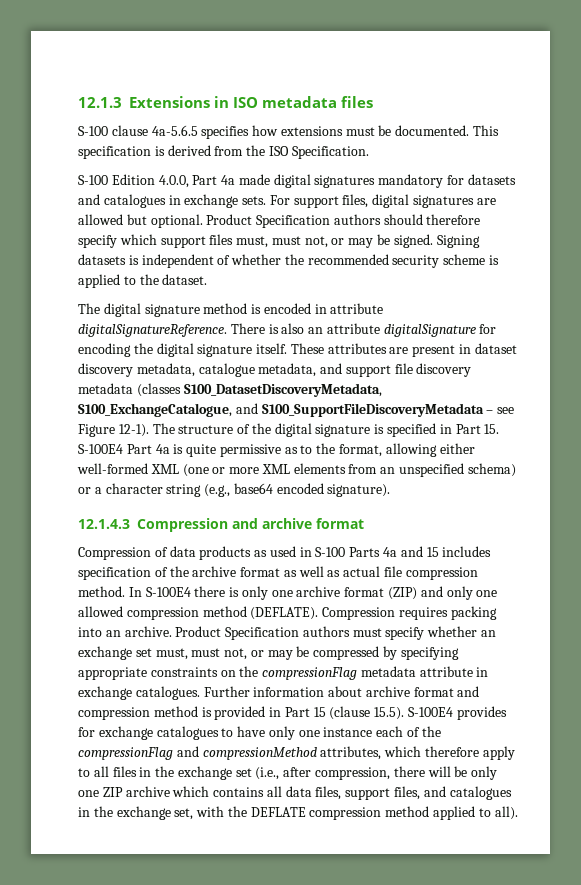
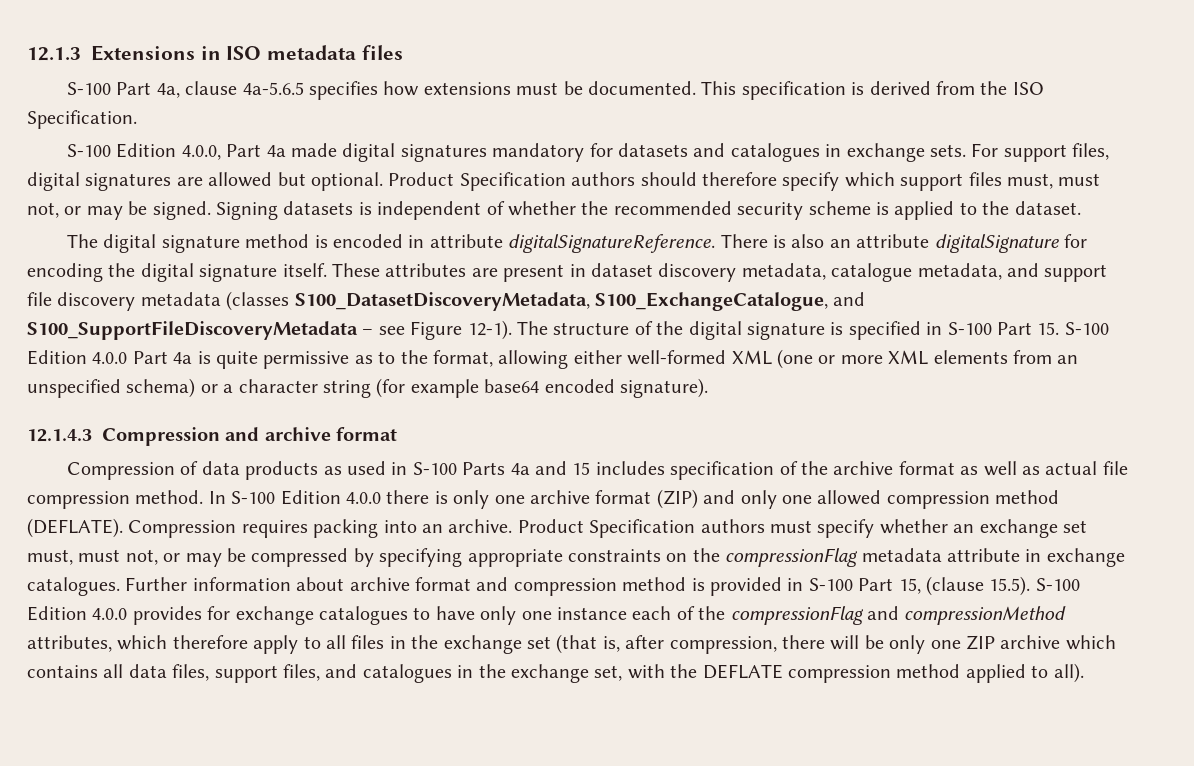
- S-100 clause 4a-5.6.5 specifies how extensions must be documented.
+ S-100 Part 4a, clause 4a-5.6.5 specifies how extensions must be documented.
- The structure of the digital signature is specified in Part 15. S-100E4 Part 4a is quite permissive as to the format, allowing either well-formed XML (one or more XML elements from an unspecified schema) or a character string (e.g., base64 encoded signature).
+ The structure of the digital signature is specified in S-100 Part 15. S-100 Edition 4.0.0 Part 4a is quite permissive as to the format, allowing either well-formed XML (one or more XML elements from an unspecified schema) or a character string (for example base64 encoded signature).
- In S-100E4 there is only one archive format (ZIP) and only one allowed compression method (DEFLATE).
+ In S-100 Edition 4.0.0 there is only one archive format (ZIP) and only one allowed compression method (DEFLATE).
- Further information about archive format and compression method is provided in Part 15 (clause 15.5). S-100E4 provides for exchange catalogues to have only one instance each of the compressionFlag and compressionMethod attributes, which therefore apply to all files in the exchange set (i.e., after compression, there will be only one ZIP archive which contains all data files, support files, and catalogues in the exchange set, with the DEFLATE compression method applied to all).
+ Further information about archive format and compression method is provided in S-100 Part 15, (clause 15.5). S-100 Edition 4.0.0 provides for exchange catalogues to have only one instance each of the compressionFlag and compressionMethod attributes, which therefore apply to all files in the exchange set (that is, after compression, there will be only one ZIP archive which contains all data files, support files, and catalogues in the exchange set, with the DEFLATE compression method applied to all).

